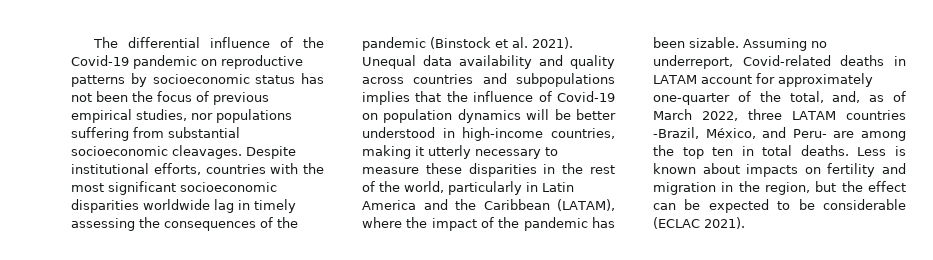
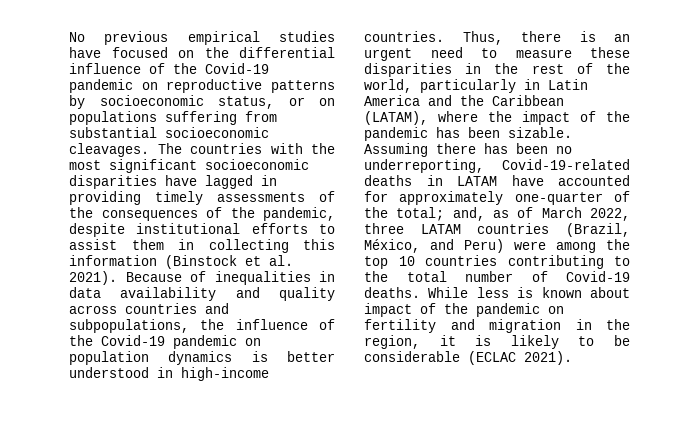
- The differential influence of the Covid-19 pandemic on reproductive patterns by socioeconomic status has not been the focus of previous empirical studies, nor populations suffering from substantial socioeconomic cleavages.
+ No previous empirical studies have focused on the differential influence of the Covid-19 pandemic on reproductive patterns by socioeconomic status, or on populations suffering from substantial socioeconomic cleavages.
- Despite institutional efforts, countries with the most significant socioeconomic disparities worldwide lag in timely assessing the consequences of the pandemic (Binstock et al. 2021). Unequal data availability and quality across countries and subpopulations implies that the influence of Covid-19 on population dynamics will be better understood in high-income countries, making it utterly necessary to measure these disparities in the rest of the world, particularly in Latin America and the Caribbean (LATAM), where the impact of the pandemic has been sizable.
+ The countries with the most significant socioeconomic disparities have lagged in providing timely assessments of the consequences of the pandemic, despite institutional efforts to assist them in collecting this information (Binstock et al. 2021). Because of inequalities in data availability and quality across countries and subpopulations, the influence of the Covid-19 pandemic on population dynamics is better understood in high-income countries. Thus, there is an urgent need to measure these disparities in the rest of the world, particularly in Latin America and the Caribbean (LATAM), where the impact of the pandemic has been sizable.
- Assuming no underreport, Covid-related deaths in LATAM account for approximately one-quarter of the total, and, as of March 2022, three LATAM countries -Brazil, México, and Peru- are among the top ten in total deaths. Less is known about impacts on fertility and migration in the region, but the effect can be expected to be considerable (ECLAC 2021).
+ Assuming there has been no underreporting, Covid-19-related deaths in LATAM have accounted for approximately one-quarter of the total; and, as of March 2022, three LATAM countries (Brazil, México, and Peru) were among the top 10 countries contributing to the total number of Covid-19 deaths. While less is known about impact of the pandemic on fertility and migration in the region, it is likely to be considerable (ECLAC 2021).

